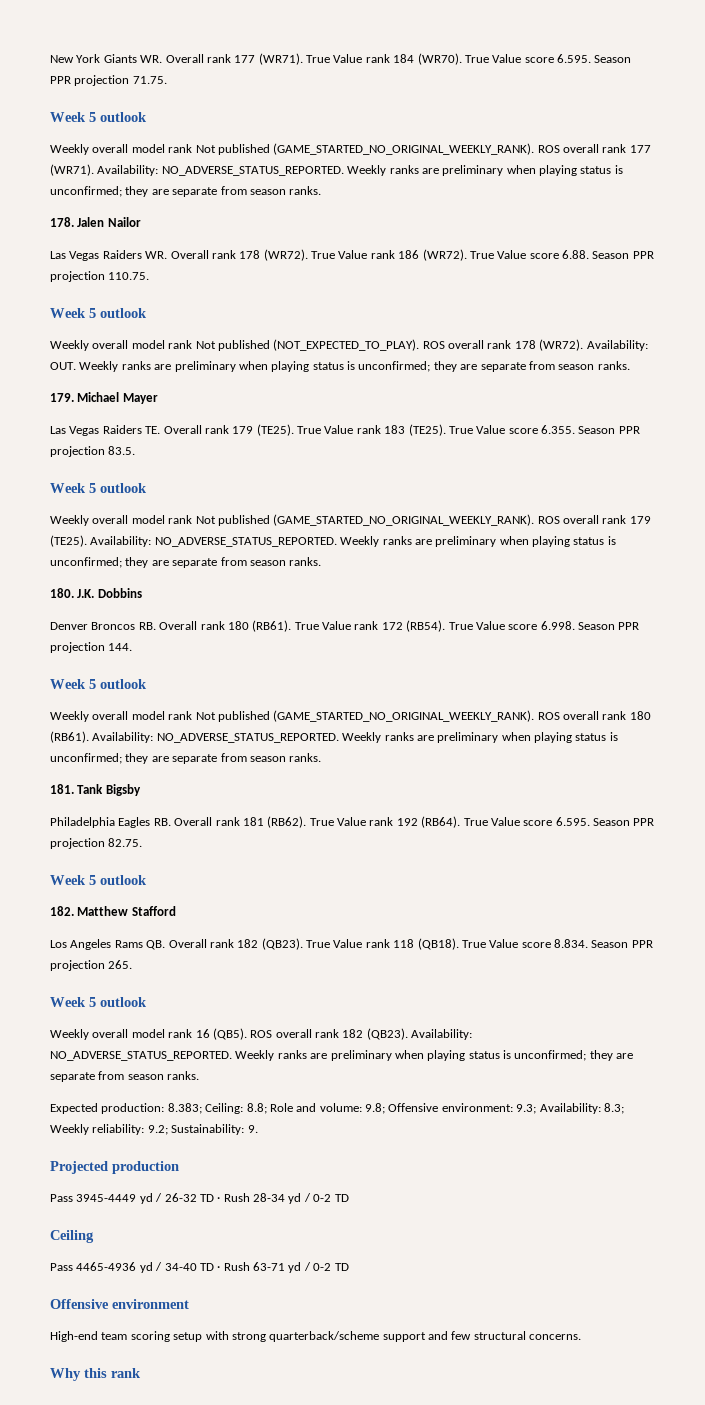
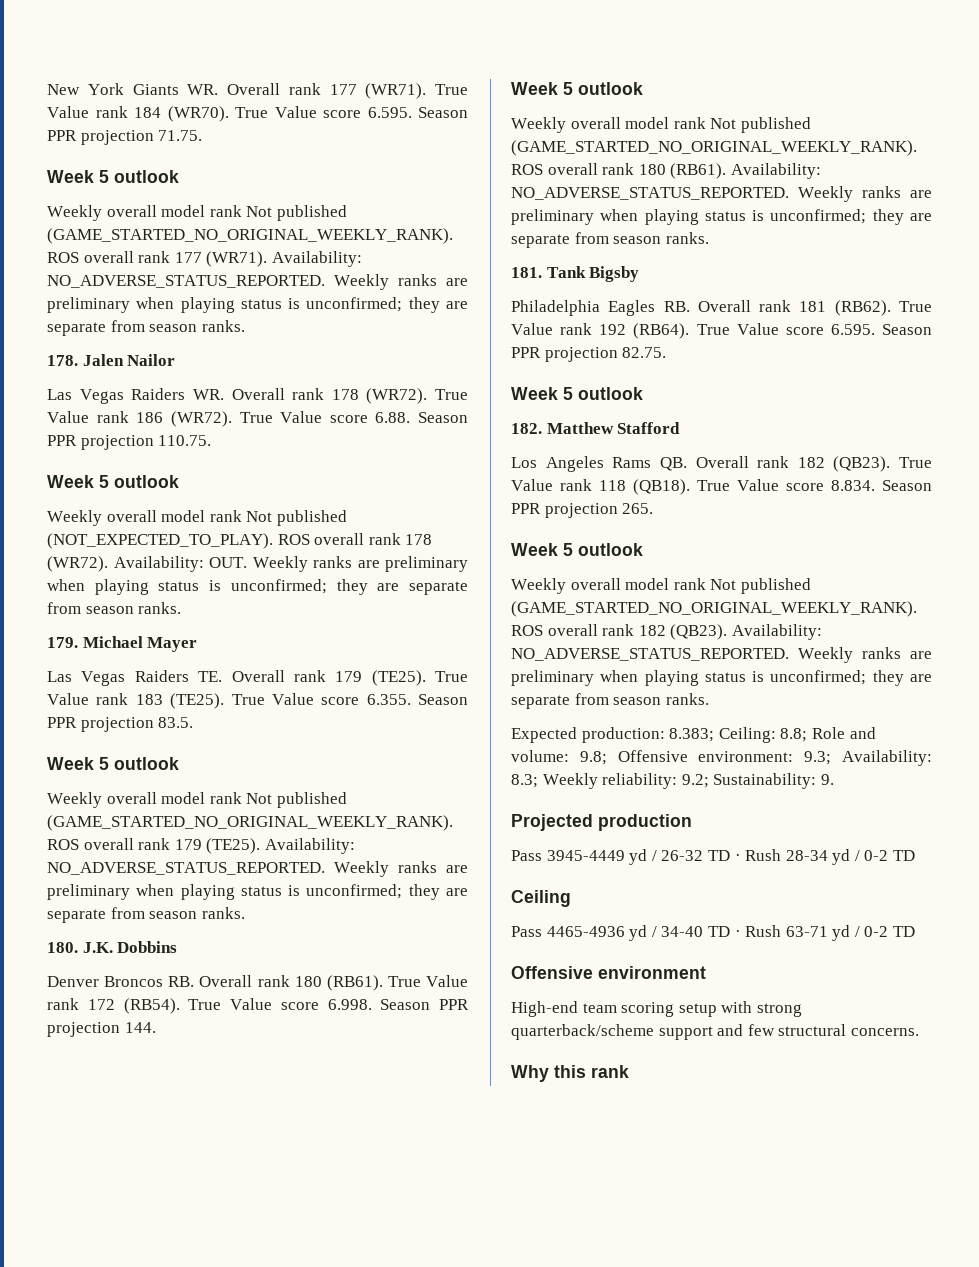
  True Value score 8.834. Season PPR projection 265.
  Week 5 outlook
- Weekly overall model rank 16 (QB5).
+ Weekly overall model rank Not published (GAME_STARTED_NO_ORIGINAL_WEEKLY_RANK).

